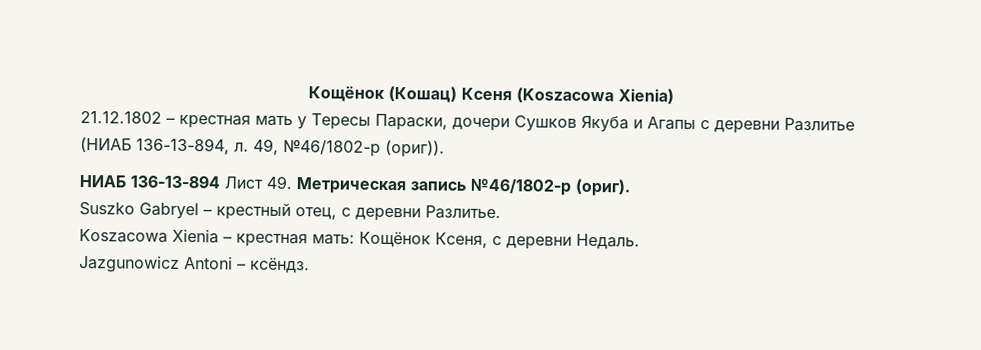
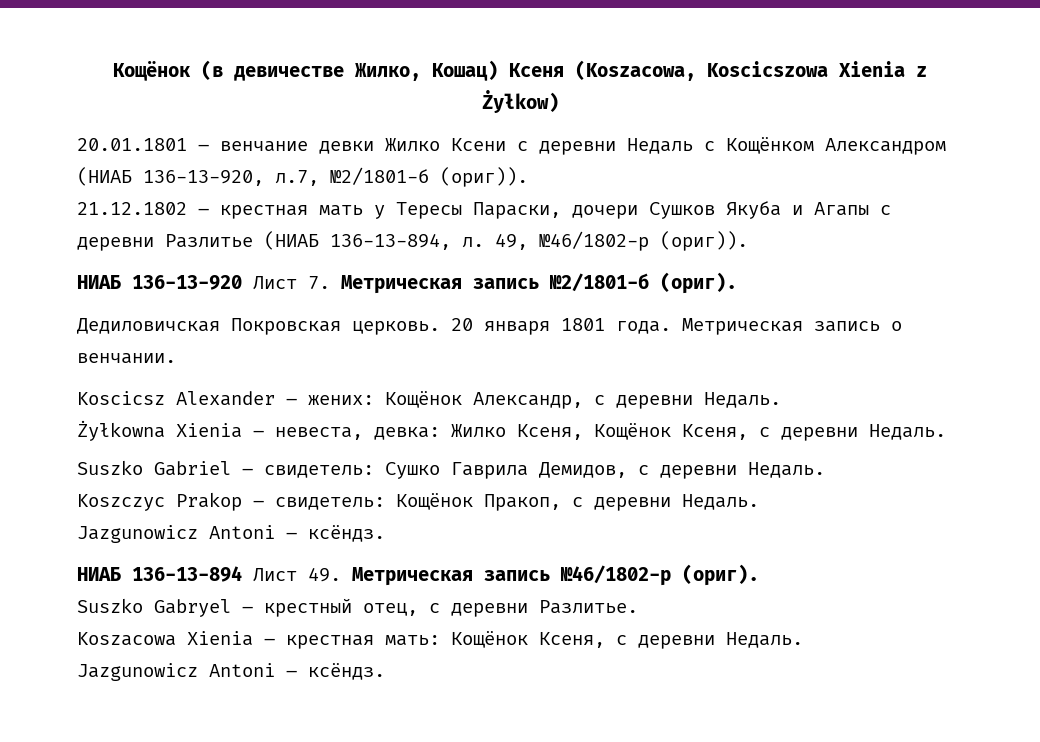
- Кощёнок (Кошац) Ксеня (Koszacowa Xienia)
+ Кощёнок (в девичестве Жилко, Кошац) Ксеня (Koszacowa, Koscicszowa Xienia z Żyłkow)
+ 20.01.1801 – венчание девки Жилко Ксени с деревни Недаль с Кощёнком Александром (НИАБ 136-13-920, л.7, №2/1801-б (ориг)).
+ НИАБ 136-13-920 Лист 7. Метрическая запись №2/1801-б (ориг).
+ Дедиловичская Покровская церковь. 20 января 1801 года. Метрическая запись о венчании.
+ Koscicsz Alexander – жених: Кощёнок Александр, с деревни Недаль.
+ Żyłkowna Xienia – невеста, девка: Жилко Ксеня, Кощёнок Ксеня, с деревни Недаль.
+ Suszko Gabriel – свидетель: Сушко Гаврила Демидов, с деревни Недаль.
+ Koszczyc Prakop – свидетель: Кощёнок Пракоп, с деревни Недаль.
+ Jazgunowicz Antoni – ксёндз.

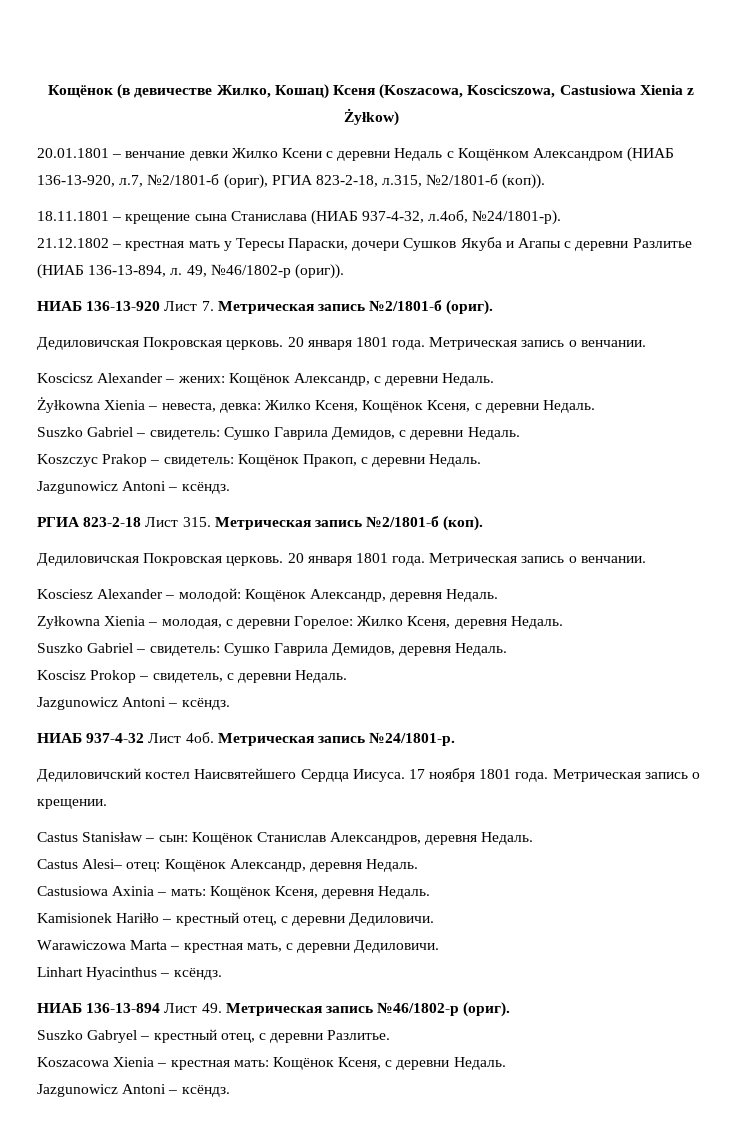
- Кощёнок (в девичестве Жилко, Кошац) Ксеня (Koszacowa, Koscicszowa Xienia z Żyłkow)
+ Кощёнок (в девичестве Жилко, Кошац) Ксеня (Koszacowa, Koscicszowa, Castusiowa Xienia z Żyłkow)
- 20.01.1801 – венчание девки Жилко Ксени с деревни Недаль с Кощёнком Александром (НИАБ 136-13-920, л.7, №2/1801-б (ориг)).
+ 20.01.1801 – венчание девки Жилко Ксени с деревни Недаль с Кощёнком Александром (НИАБ 136-13-920, л.7, №2/1801-б (ориг), РГИА 823-2-18, л.315, №2/1801-б (коп)).
+ 18.11.1801 – крещение сына Станислава (НИАБ 937-4-32, л.4об, №24/1801-р).
+ РГИА 823-2-18 Лист 315. Метрическая запись №2/1801-б (коп).
+ Дедиловичская Покровская церковь. 20 января 1801 года. Метрическая запись о венчании.
+ Kosciesz Alexander – молодой: Кощёнок Александр, деревня Недаль.
+ Zyłkowna Xienia – молодая, с деревни Горелое: Жилко Ксеня, деревня Недаль.
+ Suszko Gabriel – свидетель: Сушко Гаврила Демидов, деревня Недаль.
+ Koscisz Prokop – свидетель, с деревни Недаль.
+ Jazgunowicz Antoni – ксёндз.
+ НИАБ 937-4-32 Лист 4об. Метрическая запись №24/1801-р.
+ Дедиловичский костел Наисвятейшего Сердца Иисуса. 17 ноября 1801 года. Метрическая запись о крещении.
+ Castus Stanisław – сын: Кощёнок Станислав Александров, деревня Недаль.
+ Castus Alesi– отец: Кощёнок Александр, деревня Недаль.
+ Castusiowa Axinia – мать: Кощёнок Ксеня, деревня Недаль.
+ Kamisionek Hariłło – крестный отец, с деревни Дедиловичи.
+ Warawiczowa Marta – крестная мать, с деревни Дедиловичи.
+ Linhart Hyacinthus – ксёндз.

